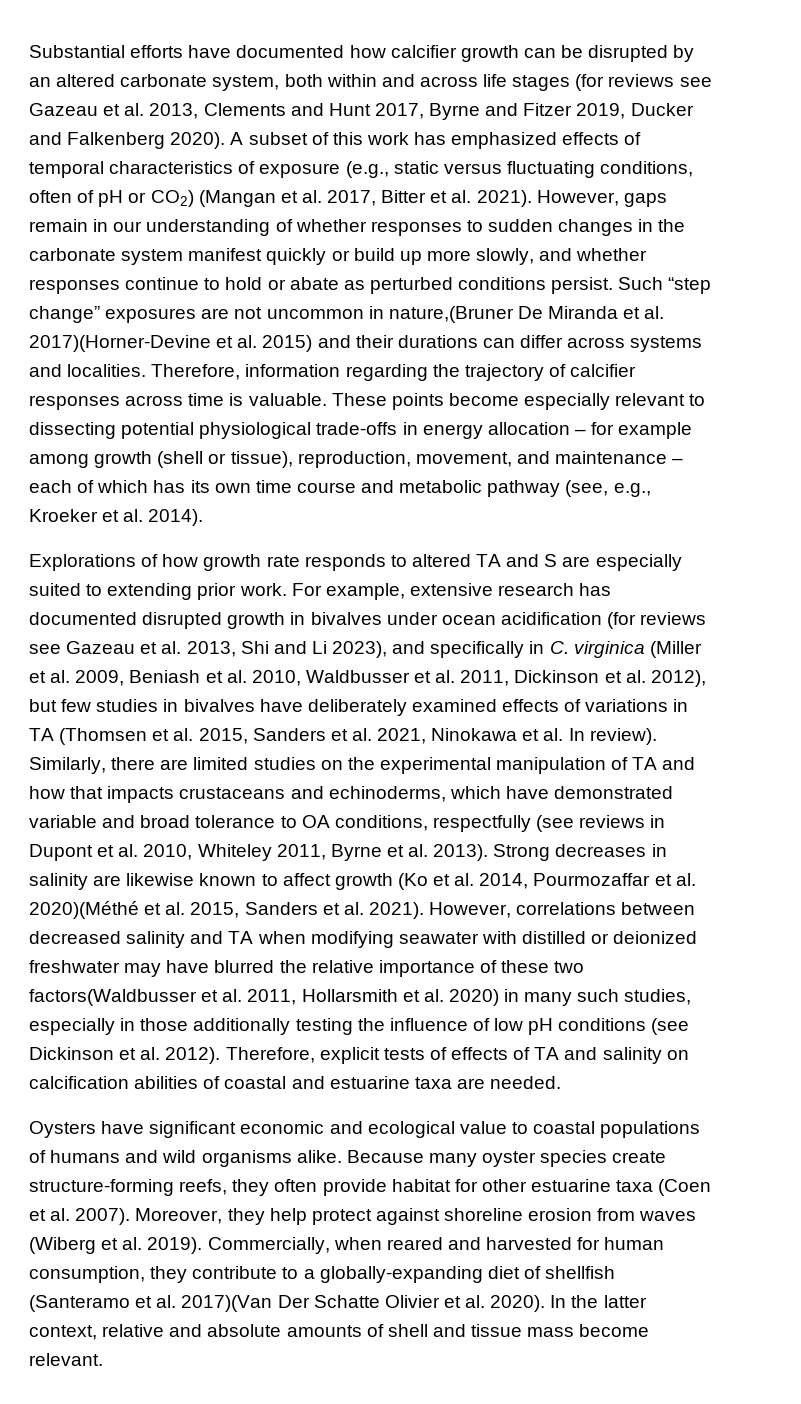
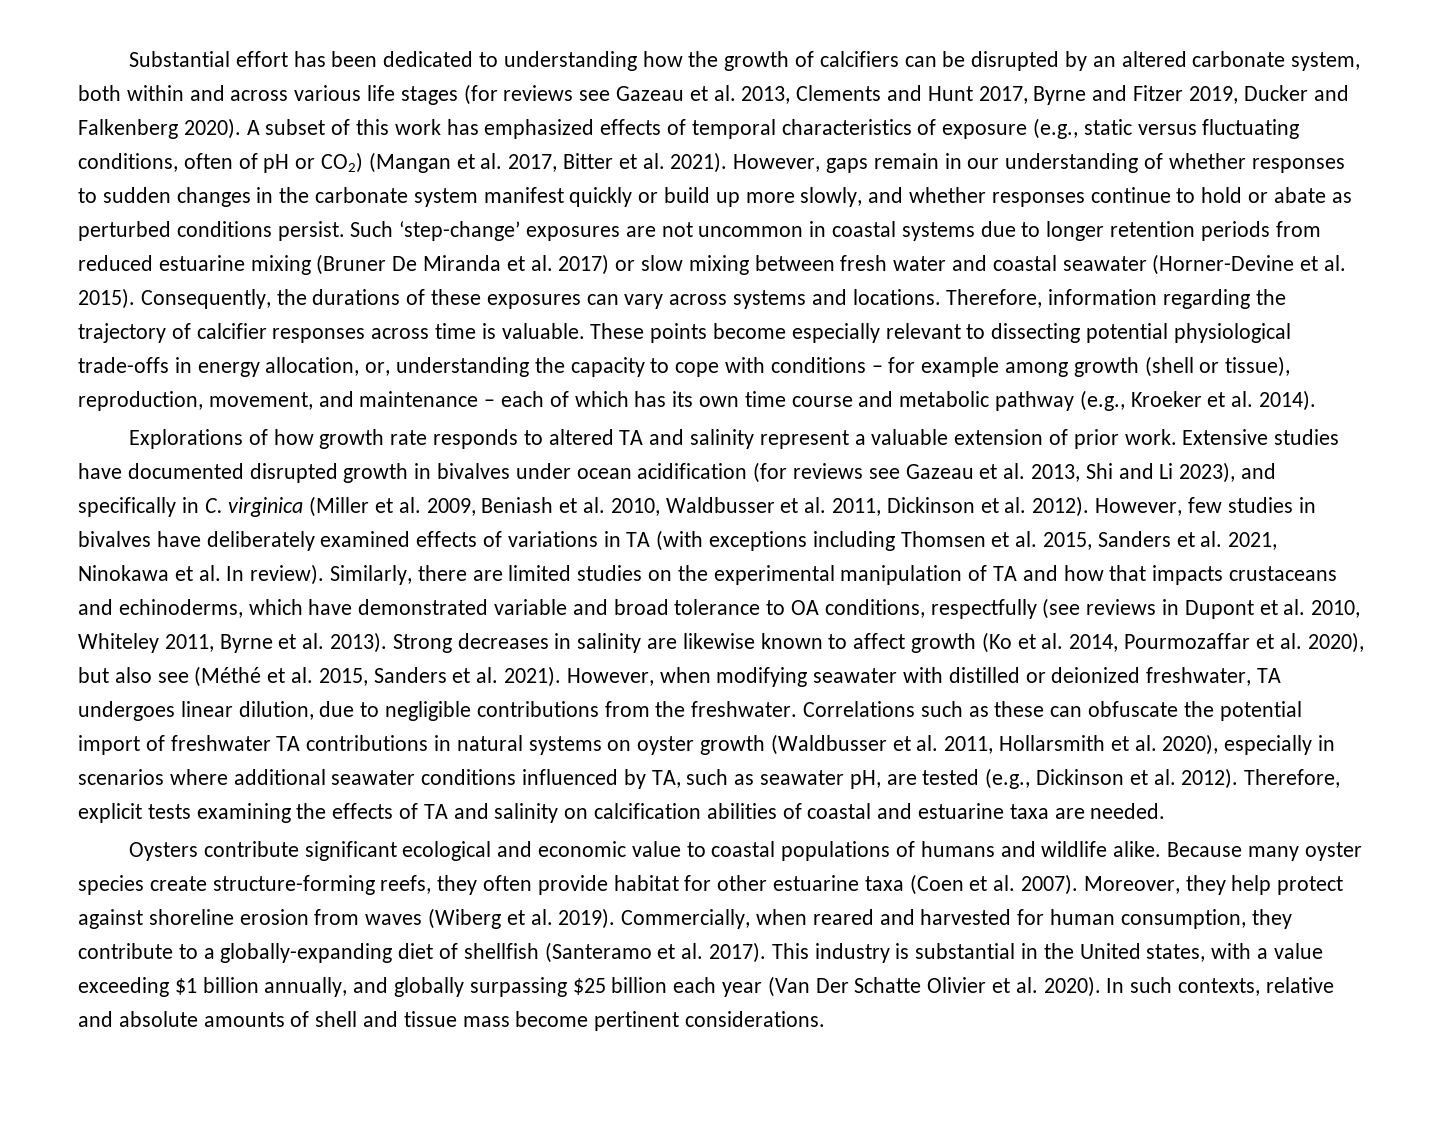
- Substantial efforts have documented how calcifier growth can be disrupted by an altered carbonate system, both within and across life stages (for reviews see Gazeau et al. 2013, Clements and Hunt 2017, Byrne and Fitzer 2019, Ducker and Falkenberg 2020).
+ Substantial effort has been dedicated to understanding how the growth of calcifiers can be disrupted by an altered carbonate system, both within and across various life stages (for reviews see Gazeau et al. 2013, Clements and Hunt 2017, Byrne and Fitzer 2019, Ducker and Falkenberg 2020).
- Such “step change” exposures are not uncommon in nature,(Bruner De Miranda et al. 2017)(Horner-Devine et al. 2015) and their durations can differ across systems and localities.
+ Such ‘step-change’ exposures are not uncommon in coastal systems due to longer retention periods from reduced estuarine mixing (Bruner De Miranda et al. 2017) or slow mixing between fresh water and coastal seawater (Horner-Devine et al. 2015). Consequently, the durations of these exposures can vary across systems and locations.
- These points become especially relevant to dissecting potential physiological trade-offs in energy allocation – for example among growth (shell or tissue), reproduction, movement, and maintenance – each of which has its own time course and metabolic pathway (see, e.g., Kroeker et al. 2014).
+ These points become especially relevant to dissecting potential physiological trade-offs in energy allocation, or, understanding the capacity to cope with conditions – for example among growth (shell or tissue), reproduction, movement, and maintenance – each of which has its own time course and metabolic pathway (e.g., Kroeker et al. 2014).
- Explorations of how growth rate responds to altered TA and S are especially suited to extending prior work. For example, extensive research has documented disrupted growth in bivalves under ocean acidification (for reviews see Gazeau et al. 2013, Shi and Li 2023), and specifically in C. virginica (Miller et al. 2009, Beniash et al. 2010, Waldbusser et al. 2011, Dickinson et al. 2012), but few studies in bivalves have deliberately examined effects of variations in TA (Thomsen et al. 2015, Sanders et al. 2021, Ninokawa et al. In review).
+ Explorations of how growth rate responds to altered TA and salinity represent a valuable extension of prior work. Extensive studies have documented disrupted growth in bivalves under ocean acidification (for reviews see Gazeau et al. 2013, Shi and Li 2023), and specifically in C. virginica (Miller et al. 2009, Beniash et al. 2010, Waldbusser et al. 2011, Dickinson et al. 2012). However, few studies in bivalves have deliberately examined effects of variations in TA (with exceptions including Thomsen et al. 2015, Sanders et al. 2021, Ninokawa et al. In review).
- Strong decreases in salinity are likewise known to affect growth (Ko et al. 2014, Pourmozaffar et al. 2020)(Méthé et al. 2015, Sanders et al. 2021).
+ Strong decreases in salinity are likewise known to affect growth (Ko et al. 2014, Pourmozaffar et al. 2020), but also see (Méthé et al. 2015, Sanders et al. 2021).
- However, correlations between decreased salinity and TA when modifying seawater with distilled or deionized freshwater may have blurred the relative importance of these two factors(Waldbusser et al. 2011, Hollarsmith et al. 2020) in many such studies, especially in those additionally testing the influence of low pH conditions (see Dickinson et al. 2012).
+ However, when modifying seawater with distilled or deionized freshwater, TA undergoes linear dilution, due to negligible contributions from the freshwater. Correlations such as these can obfuscate the potential import of freshwater TA contributions in natural systems on oyster growth (Waldbusser et al. 2011, Hollarsmith et al. 2020), especially in scenarios where additional seawater conditions influenced by TA, such as seawater pH, are tested (e.g., Dickinson et al. 2012).
- Therefore, explicit tests of effects of TA and salinity on calcification abilities of coastal and estuarine taxa are needed.
+ Therefore, explicit tests examining the effects of TA and salinity on calcification abilities of coastal and estuarine taxa are needed.
- Oysters have significant economic and ecological value to coastal populations of humans and wild organisms alike.
+ Oysters contribute significant ecological and economic value to coastal populations of humans and wildlife alike.
- Commercially, when reared and harvested for human consumption, they contribute to a globally-expanding diet of shellfish (Santeramo et al. 2017)(Van Der Schatte Olivier et al. 2020).
+ Commercially, when reared and harvested for human consumption, they contribute to a globally-expanding diet of shellfish (Santeramo et al. 2017). This industry is substantial in the United states, with a value exceeding $1 billion annually, and globally surpassing $25 billion each year (Van Der Schatte Olivier et al. 2020).
- In the latter context, relative and absolute amounts of shell and tissue mass become relevant.
+ In such contexts, relative and absolute amounts of shell and tissue mass become pertinent considerations.

